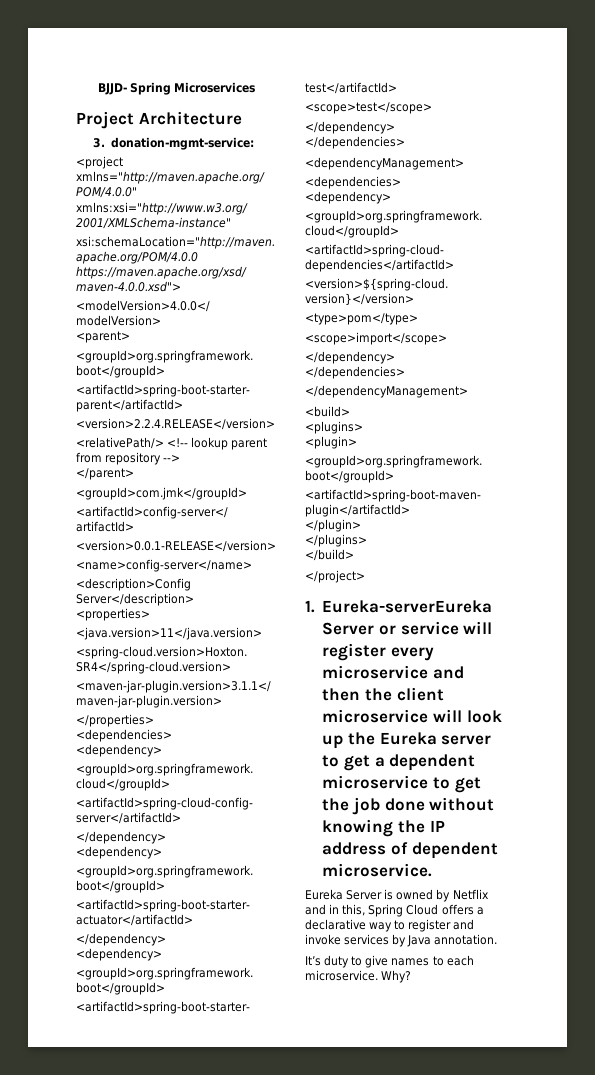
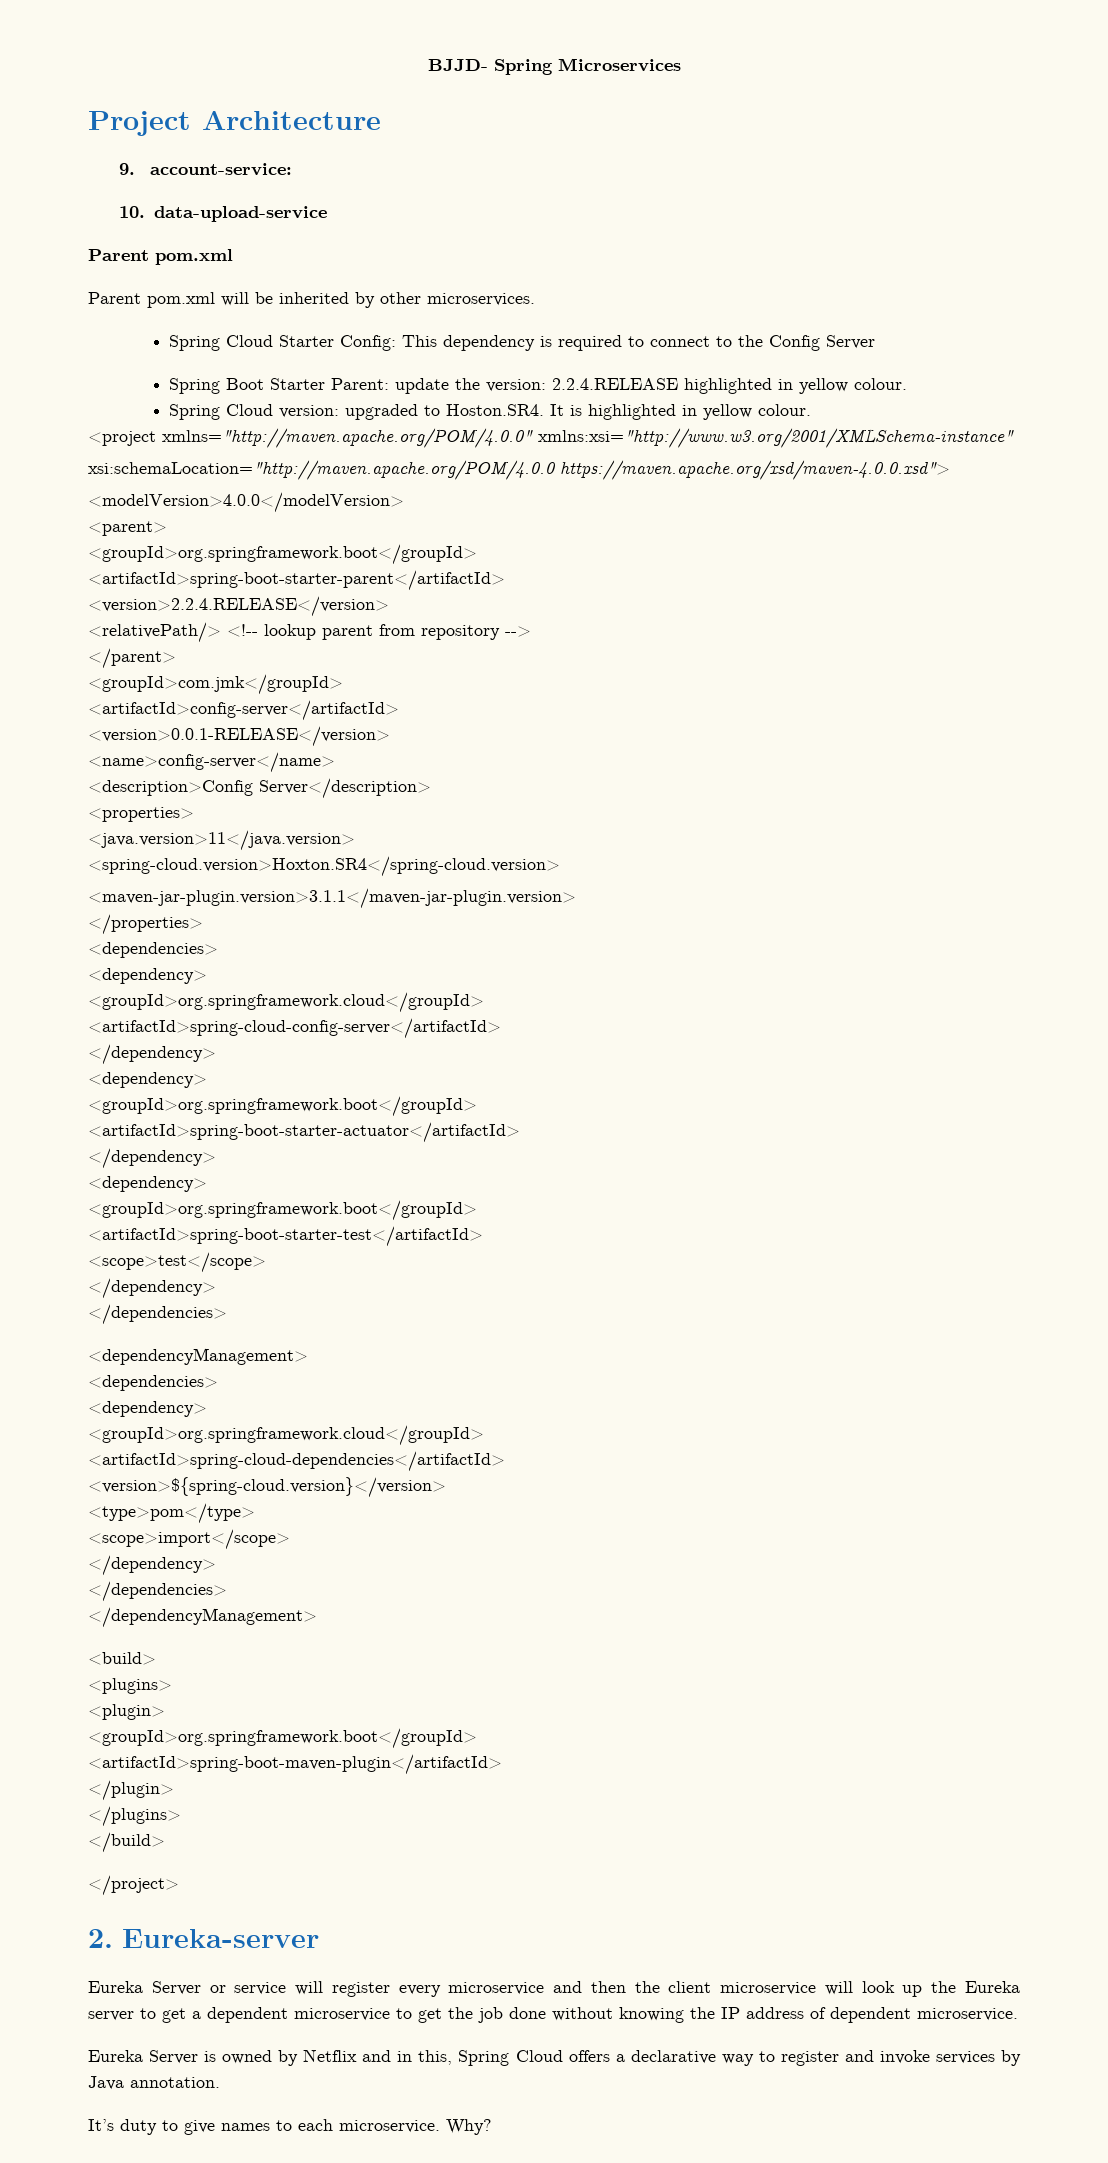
- 3. donation-mgmt-service:
+ 9. account-service:
+ 10. data-upload-service
+ Parent pom.xml
+ Parent pom.xml will be inherited by other microservices.
+ Spring Cloud Starter Config: This dependency is required to connect to the Config Server
+ Spring Boot Starter Parent: update the version: 2.2.4.RELEASE highlighted in yellow colour.
+ Spring Cloud version: upgraded to Hoston.SR4. It is highlighted in yellow colour.
- 1. Eureka-serverEureka Server or service will register every microservice and then the client microservice will look up the Eureka server to get a dependent microservice to get the job done without knowing the IP address of dependent microservice.
+ 2. Eureka-server
+ Eureka Server or service will register every microservice and then the client microservice will look up the Eureka server to get a dependent microservice to get the job done without knowing the IP address of dependent microservice.

